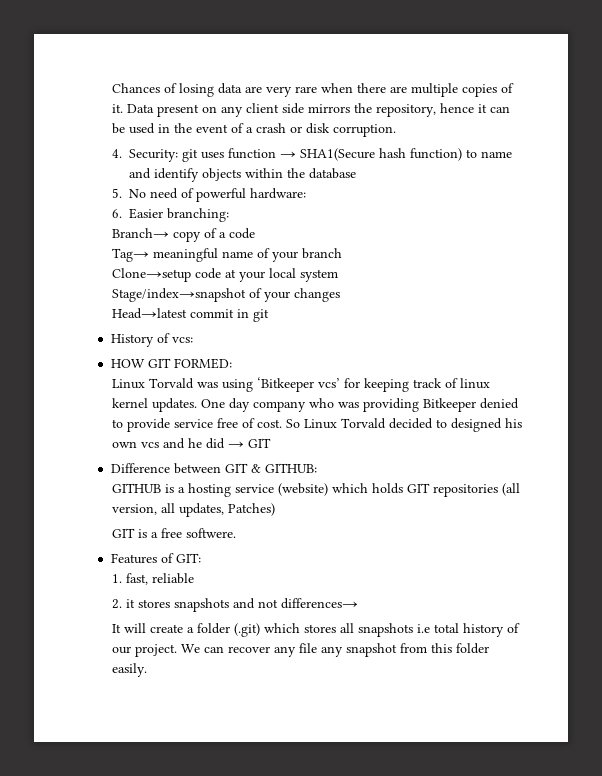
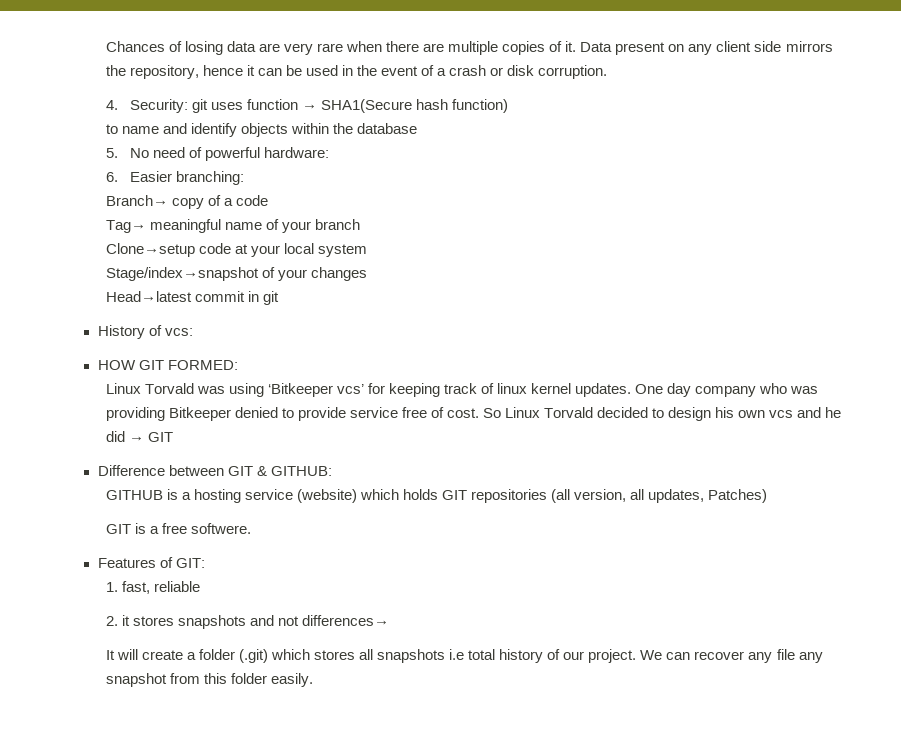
- 4. Security: git uses function → SHA1(Secure hash function) to name and identify objects within the database
+ 4. Security: git uses function → SHA1(Secure hash function)
+ to name and identify objects within the database
- So Linux Torvald decided to designed his own vcs and he did → GIT
+ So Linux Torvald decided to design his own vcs and he did → GIT

